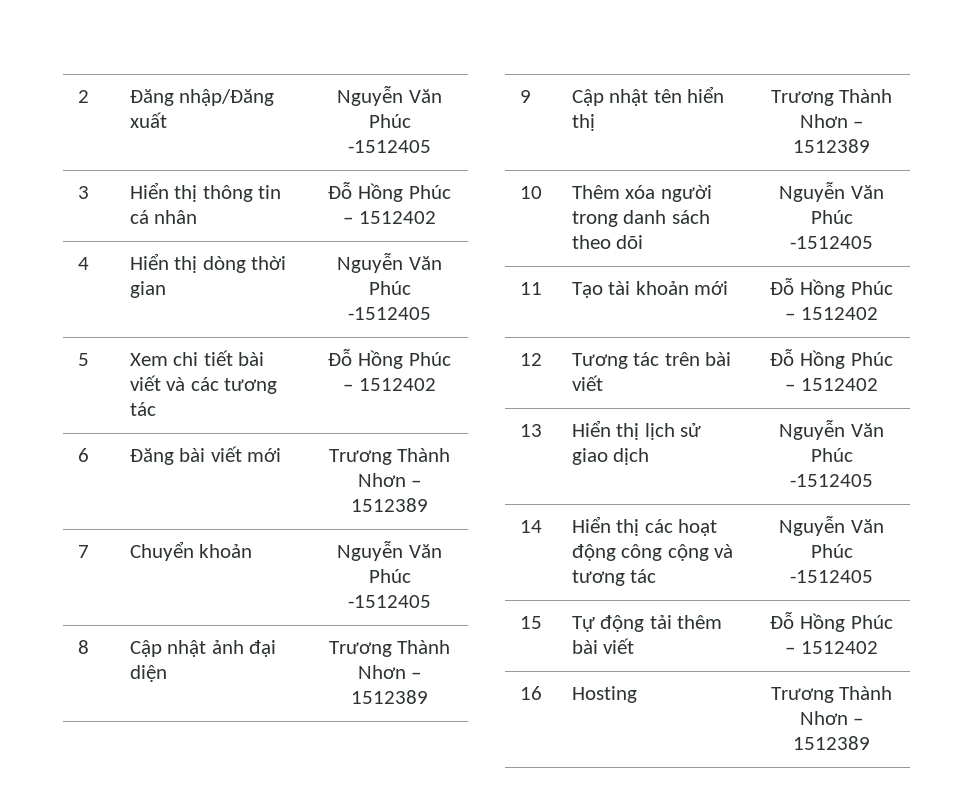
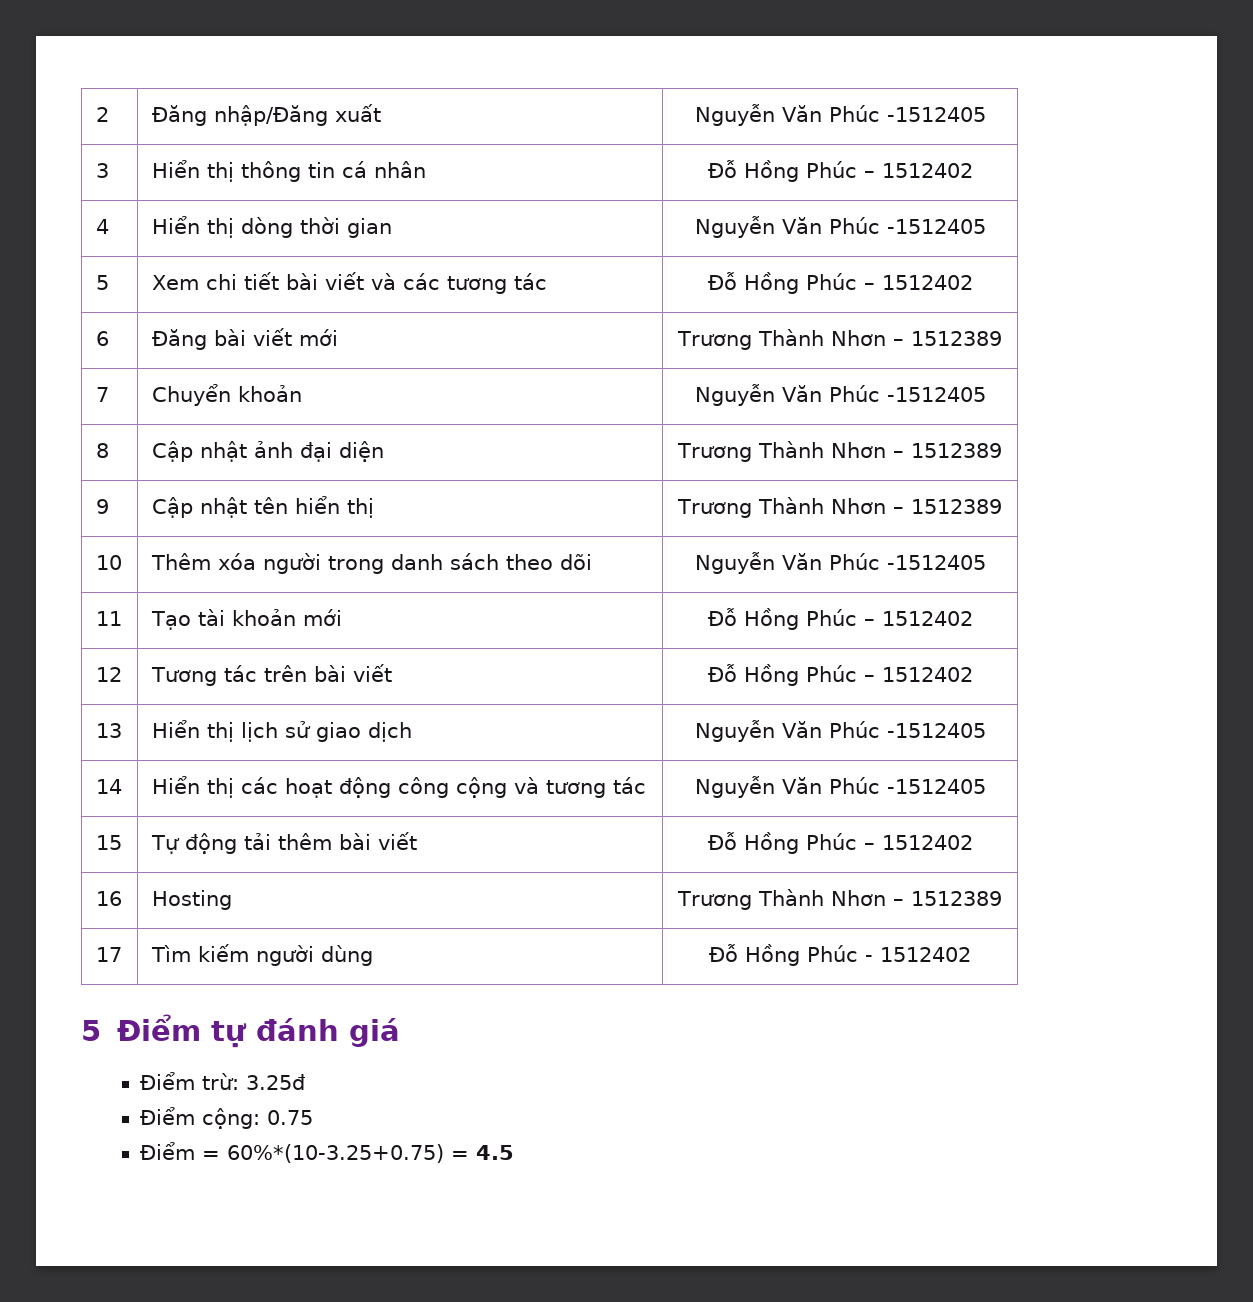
+ 17 | Tìm kiếm người dùng | Đỗ Hồng Phúc - 1512402
+ 5 Điểm tự đánh giá
+ Điểm trừ: 3.25đ
+ Điểm cộng: 0.75
+ Điểm = 60%*(10-3.25+0.75) = 4.5

